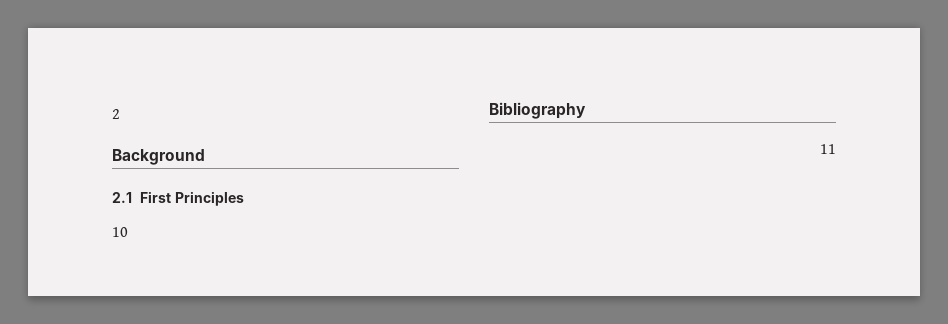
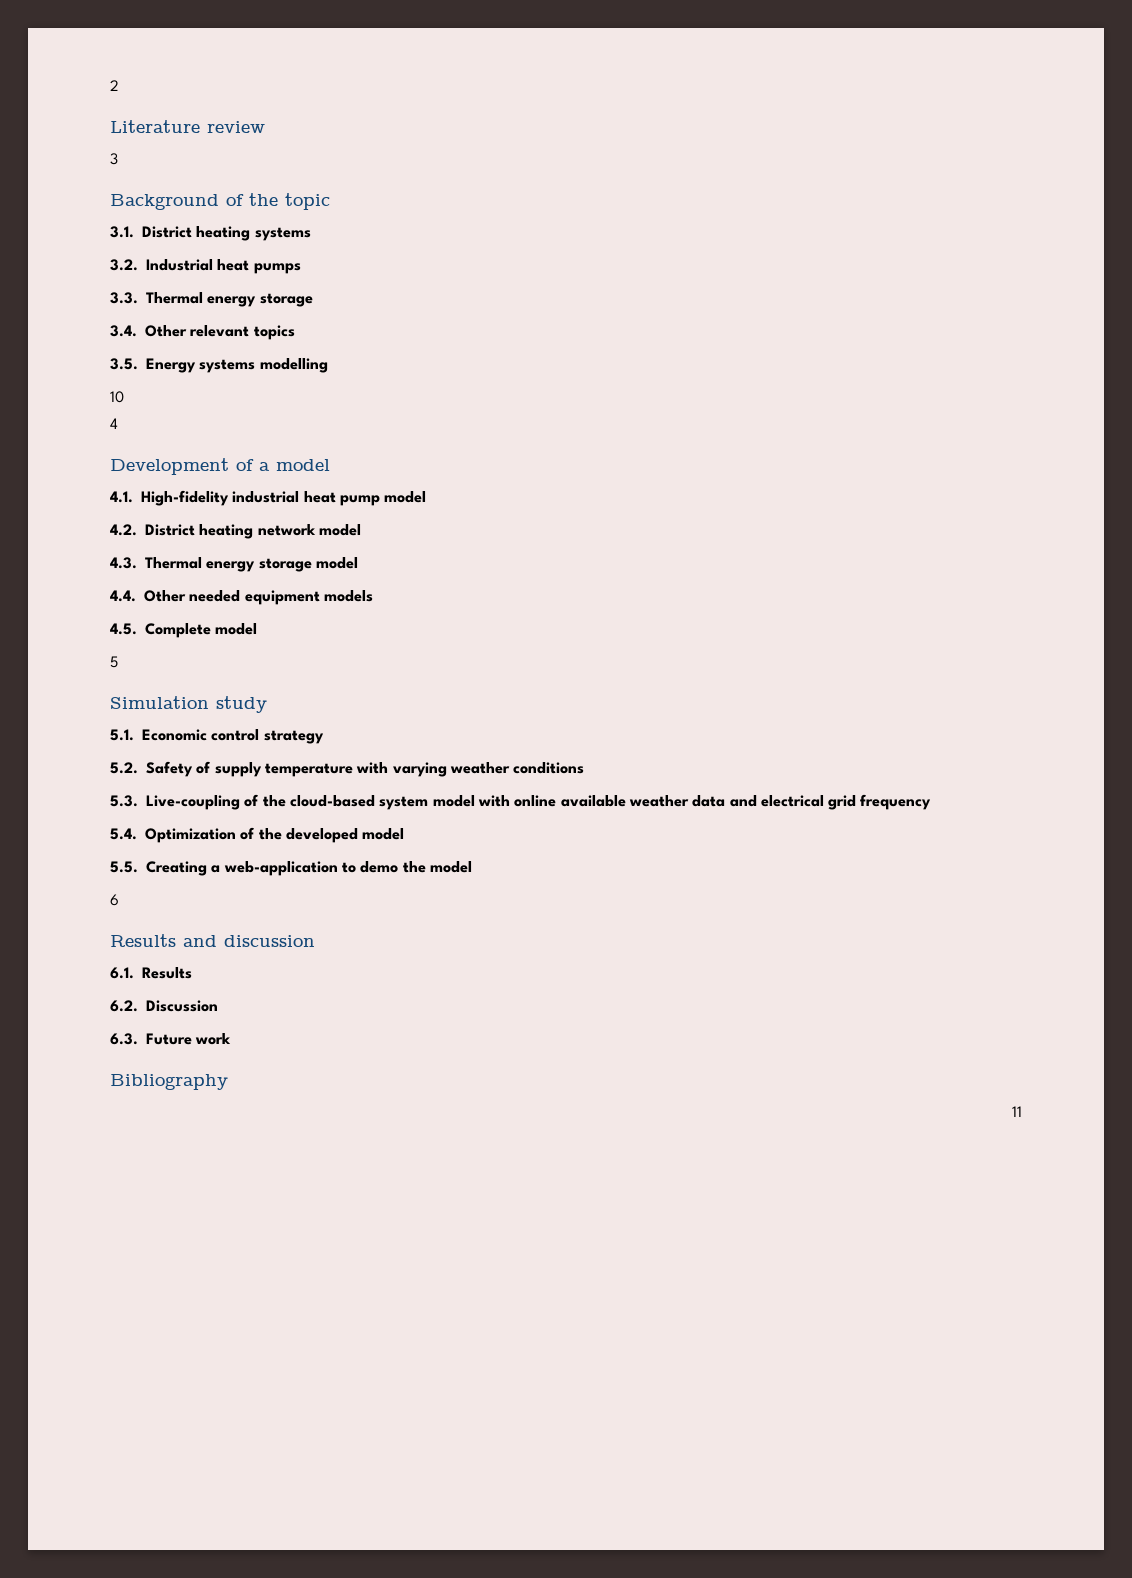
- Background
- 2.1 First Principles
+ Literature review
+ 3
+ Background of the topic
+ 3.1. District heating systems
+ 3.2. Industrial heat pumps
+ 3.3. Thermal energy storage
+ 3.4. Other relevant topics
+ 3.5. Energy systems modelling
  10
+ 4
+ Development of a model
+ 4.1. High-fidelity industrial heat pump model
+ 4.2. District heating network model
+ 4.3. Thermal energy storage model
+ 4.4. Other needed equipment models
+ 4.5. Complete model
+ 5
+ Simulation study
+ 5.1. Economic control strategy
+ 5.2. Safety of supply temperature with varying weather conditions
+ 5.3. Live-coupling of the cloud-based system model with online available weather data and electrical grid frequency
+ 5.4. Optimization of the developed model
+ 5.5. Creating a web-application to demo the model
+ 6
+ Results and discussion
+ 6.1. Results
+ 6.2. Discussion
+ 6.3. Future work

